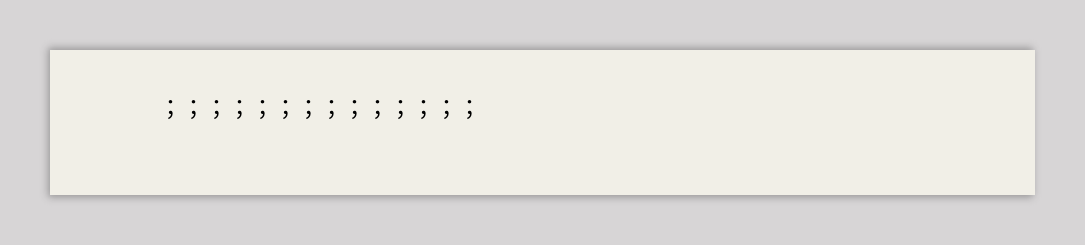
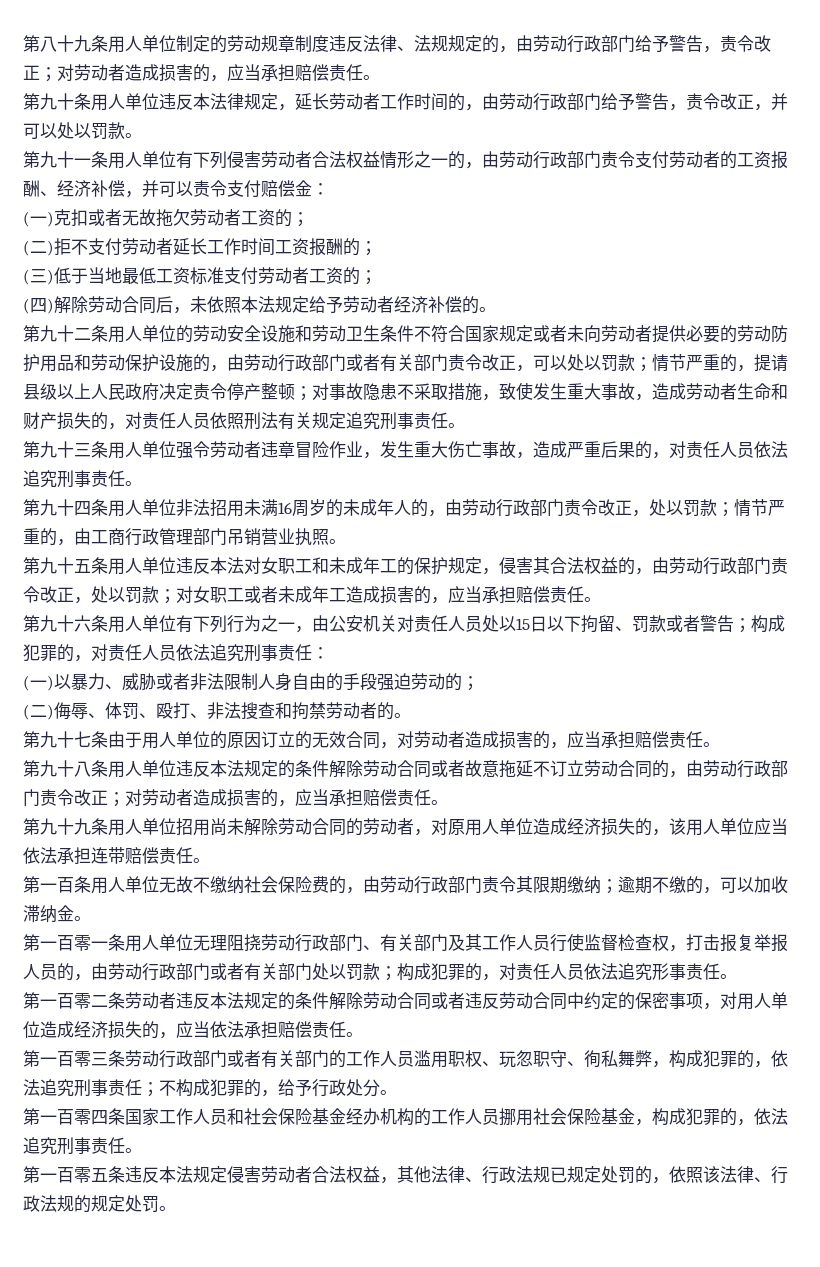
- ；；；；；；；；；；；；；；
+ 第八十九条用人单位制定的劳动规章制度违反法律、法规规定的，由劳动行政部门给予警告，责令改正；对劳动者造成损害的，应当承担赔偿责任。
+ 第九十条用人单位违反本法律规定，延长劳动者工作时间的，由劳动行政部门给予警告，责令改正，并可以处以罚款。
+ 第九十一条用人单位有下列侵害劳动者合法权益情形之一的，由劳动行政部门责令支付劳动者的工资报酬、经济补偿，并可以责令支付赔偿金：
+ (一)克扣或者无故拖欠劳动者工资的；
+ (二)拒不支付劳动者延长工作时间工资报酬的；
+ (三)低于当地最低工资标准支付劳动者工资的；
+ (四)解除劳动合同后，未依照本法规定给予劳动者经济补偿的。
+ 第九十二条用人单位的劳动安全设施和劳动卫生条件不符合国家规定或者未向劳动者提供必要的劳动防护用品和劳动保护设施的，由劳动行政部门或者有关部门责令改正，可以处以罚款；情节严重的，提请县级以上人民政府决定责令停产整顿；对事故隐患不采取措施，致使发生重大事故，造成劳动者生命和财产损失的，对责任人员依照刑法有关规定追究刑事责任。
+ 第九十三条用人单位强令劳动者违章冒险作业，发生重大伤亡事故，造成严重后果的，对责任人员依法追究刑事责任。
+ 第九十四条用人单位非法招用未满16周岁的未成年人的，由劳动行政部门责令改正，处以罚款；情节严重的，由工商行政管理部门吊销营业执照。
+ 第九十五条用人单位违反本法对女职工和未成年工的保护规定，侵害其合法权益的，由劳动行政部门责令改正，处以罚款；对女职工或者未成年工造成损害的，应当承担赔偿责任。
+ 第九十六条用人单位有下列行为之一，由公安机关对责任人员处以15日以下拘留、罚款或者警告；构成犯罪的，对责任人员依法追究刑事责任：
+ (一)以暴力、威胁或者非法限制人身自由的手段强迫劳动的；
+ (二)侮辱、体罚、殴打、非法搜查和拘禁劳动者的。
+ 第九十七条由于用人单位的原因订立的无效合同，对劳动者造成损害的，应当承担赔偿责任。
+ 第九十八条用人单位违反本法规定的条件解除劳动合同或者故意拖延不订立劳动合同的，由劳动行政部门责令改正；对劳动者造成损害的，应当承担赔偿责任。
+ 第九十九条用人单位招用尚未解除劳动合同的劳动者，对原用人单位造成经济损失的，该用人单位应当依法承担连带赔偿责任。
+ 第一百条用人单位无故不缴纳社会保险费的，由劳动行政部门责令其限期缴纳；逾期不缴的，可以加收滞纳金。
+ 第一百零一条用人单位无理阻挠劳动行政部门、有关部门及其工作人员行使监督检查权，打击报复举报人员的，由劳动行政部门或者有关部门处以罚款；构成犯罪的，对责任人员依法追究形事责任。
+ 第一百零二条劳动者违反本法规定的条件解除劳动合同或者违反劳动合同中约定的保密事项，对用人单位造成经济损失的，应当依法承担赔偿责任。
+ 第一百零三条劳动行政部门或者有关部门的工作人员滥用职权、玩忽职守、徇私舞弊，构成犯罪的，依法追究刑事责任；不构成犯罪的，给予行政处分。
+ 第一百零四条国家工作人员和社会保险基金经办机构的工作人员挪用社会保险基金，构成犯罪的，依法追究刑事责任。
+ 第一百零五条违反本法规定侵害劳动者合法权益，其他法律、行政法规已规定处罚的，依照该法律、行政法规的规定处罚。

